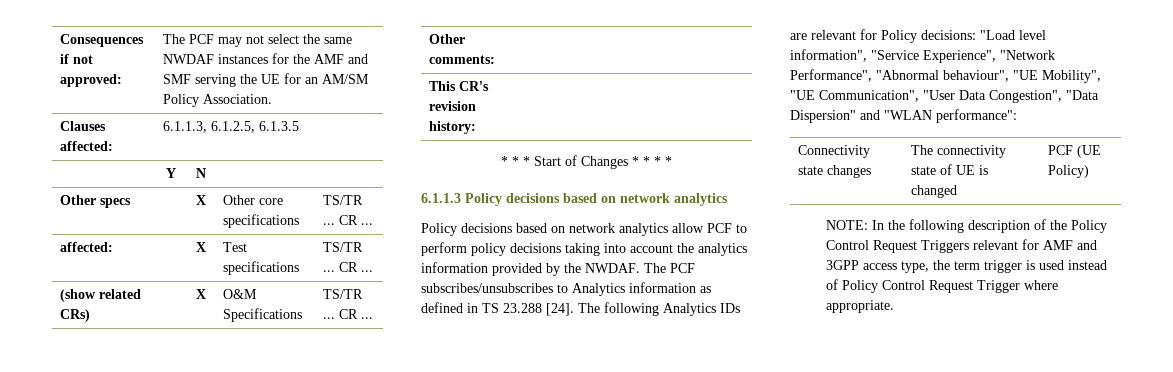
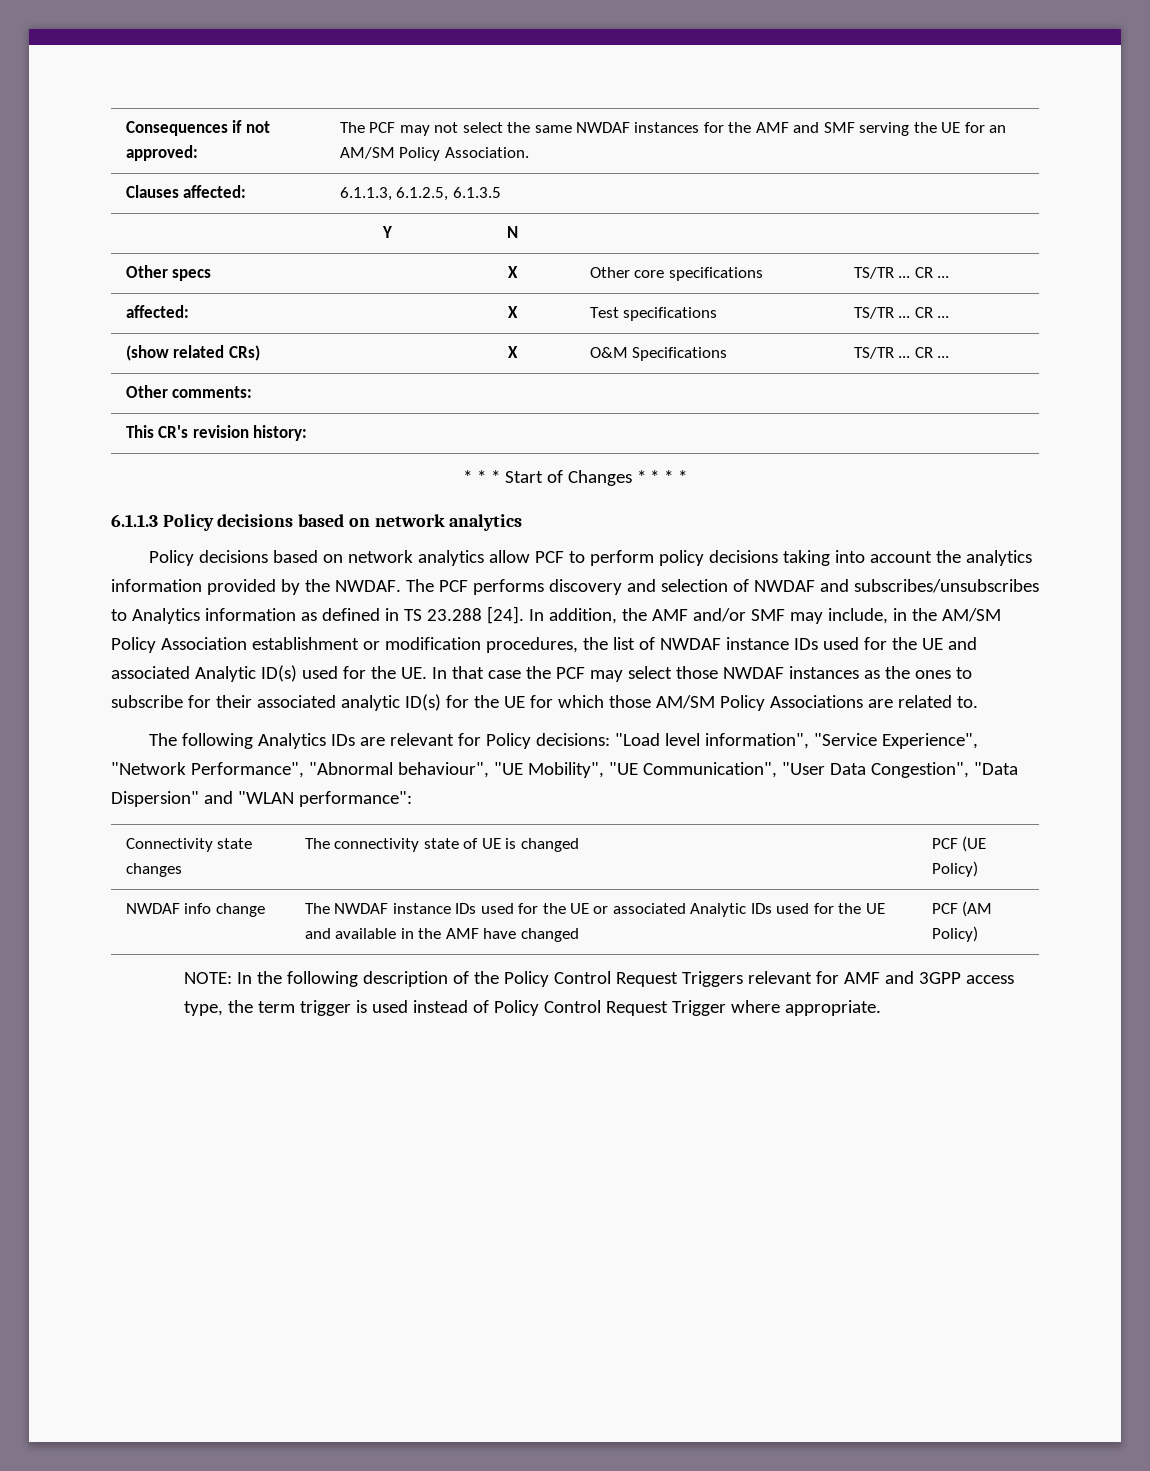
- The PCF subscribes/unsubscribes to Analytics information as defined in TS 23.288 [24]. The following Analytics IDs are relevant for Policy decisions: "Load level information", "Service Experience", "Network Performance", "Abnormal behaviour", "UE Mobility", "UE Communication", "User Data Congestion", "Data Dispersion" and "WLAN performance":
+ The PCF performs discovery and selection of NWDAF and subscribes/unsubscribes to Analytics information as defined in TS 23.288 [24]. In addition, the AMF and/or SMF may include, in the AM/SM Policy Association establishment or modification procedures, the list of NWDAF instance IDs used for the UE and associated Analytic ID(s) used for the UE. In that case the PCF may select those NWDAF instances as the ones to subscribe for their associated analytic ID(s) for the UE for which those AM/SM Policy Associations are related to.
+ The following Analytics IDs are relevant for Policy decisions: "Load level information", "Service Experience", "Network Performance", "Abnormal behaviour", "UE Mobility", "UE Communication", "User Data Congestion", "Data Dispersion" and "WLAN performance":
+ NWDAF info change | The NWDAF instance IDs used for the UE or associated Analytic IDs used for the UE and available in the AMF have changed | PCF (AM Policy)

